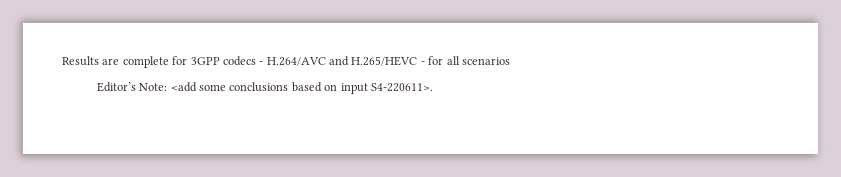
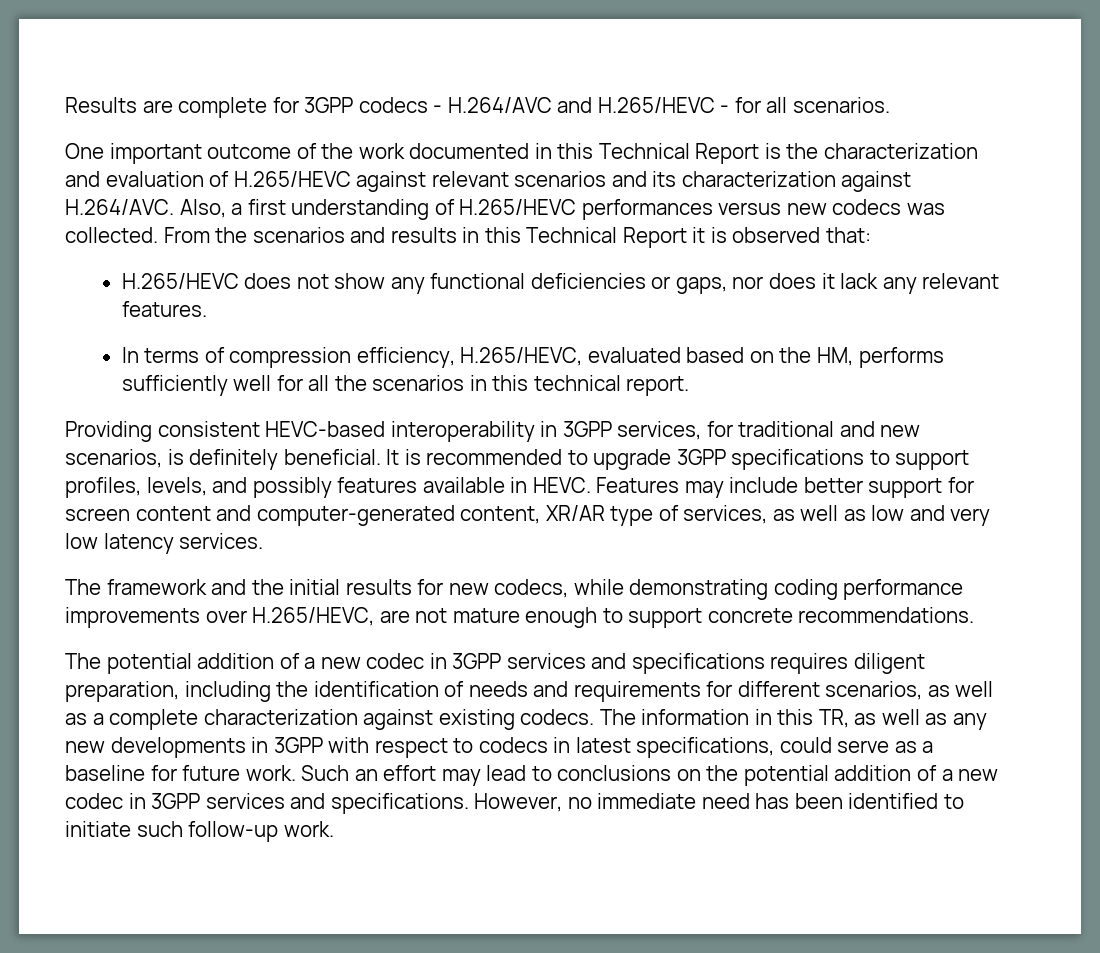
- Results are complete for 3GPP codecs - H.264/AVC and H.265/HEVC - for all scenarios
- Editor’s Note: <add some conclusions based on input S4-220611>.
+ Results are complete for 3GPP codecs - H.264/AVC and H.265/HEVC - for all scenarios.
+ One important outcome of the work documented in this Technical Report is the characterization and evaluation of H.265/HEVC against relevant scenarios and its characterization against H.264/AVC. Also, a first understanding of H.265/HEVC performances versus new codecs was collected. From the scenarios and results in this Technical Report it is observed that:
+ H.265/HEVC does not show any functional deficiencies or gaps, nor does it lack any relevant features.
+ In terms of compression efficiency, H.265/HEVC, evaluated based on the HM, performs sufficiently well for all the scenarios in this technical report.
+ Providing consistent HEVC-based interoperability in 3GPP services, for traditional and new scenarios, is definitely beneficial. It is recommended to upgrade 3GPP specifications to support profiles, levels, and possibly features available in HEVC. Features may include better support for screen content and computer-generated content, XR/AR type of services, as well as low and very low latency services.
+ The framework and the initial results for new codecs, while demonstrating coding performance improvements over H.265/HEVC, are not mature enough to support concrete recommendations.
+ The potential addition of a new codec in 3GPP services and specifications requires diligent preparation, including the identification of needs and requirements for different scenarios, as well as a complete characterization against existing codecs. The information in this TR, as well as any new developments in 3GPP with respect to codecs in latest specifications, could serve as a baseline for future work. Such an effort may lead to conclusions on the potential addition of a new codec in 3GPP services and specifications. However, no immediate need has been identified to initiate such follow-up work.

